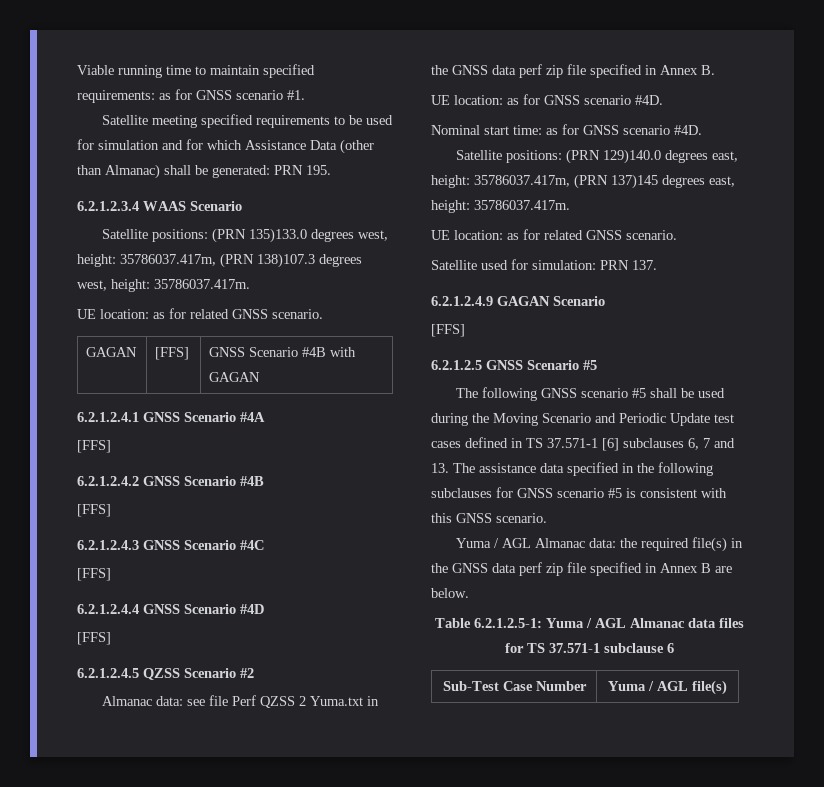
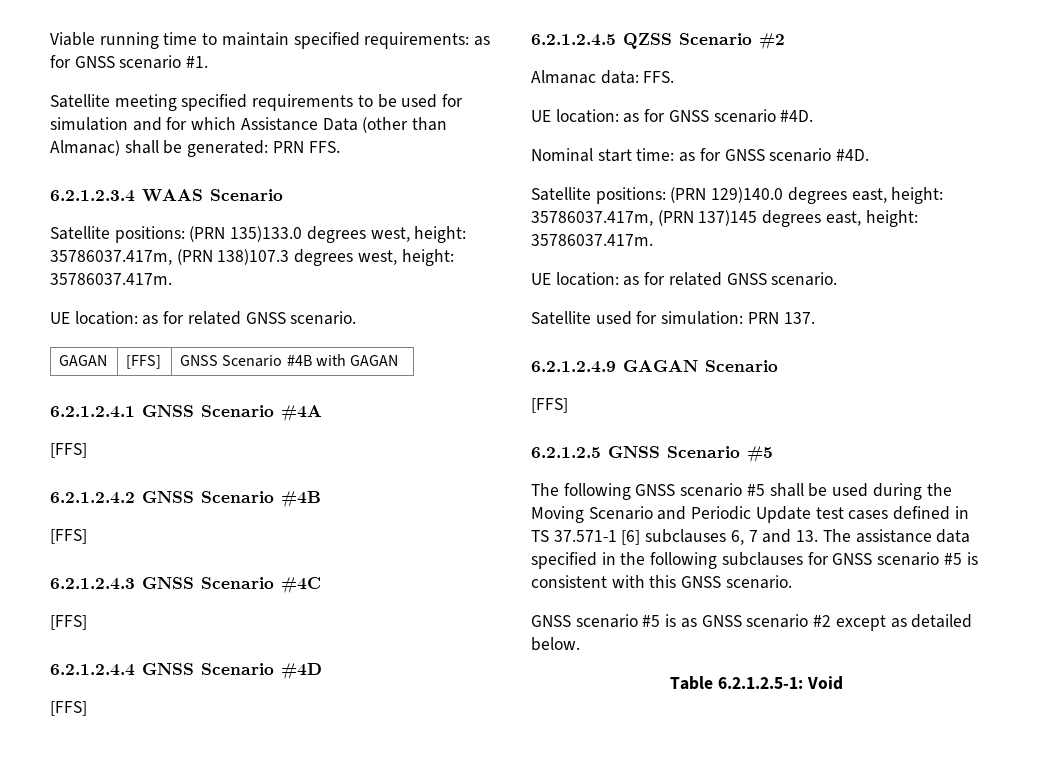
- Satellite meeting specified requirements to be used for simulation and for which Assistance Data (other than Almanac) shall be generated: PRN 195.
+ Satellite meeting specified requirements to be used for simulation and for which Assistance Data (other than Almanac) shall be generated: PRN FFS.
- Almanac data: see file Perf QZSS 2 Yuma.txt in the GNSS data perf zip file specified in Annex B.
+ Almanac data: FFS.
- Yuma / AGL Almanac data: the required file(s) in the GNSS data perf zip file specified in Annex B are below.
- Table 6.2.1.2.5-1: Yuma / AGL Almanac data files for TS 37.571-1 subclause 6
- Sub-Test Case Number | Yuma / AGL file(s)
+ GNSS scenario #5 is as GNSS scenario #2 except as detailed below.
+ Table 6.2.1.2.5-1: Void

